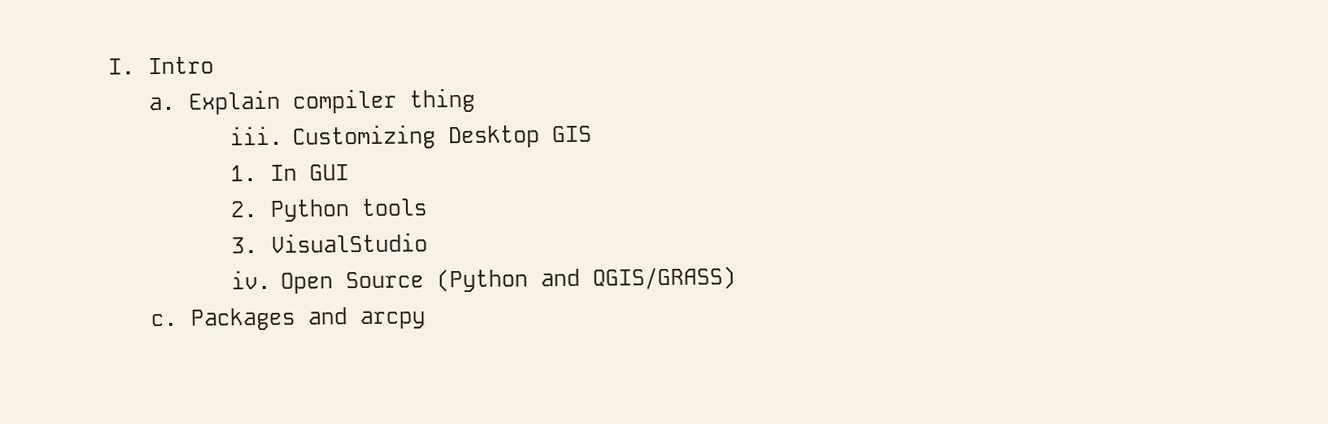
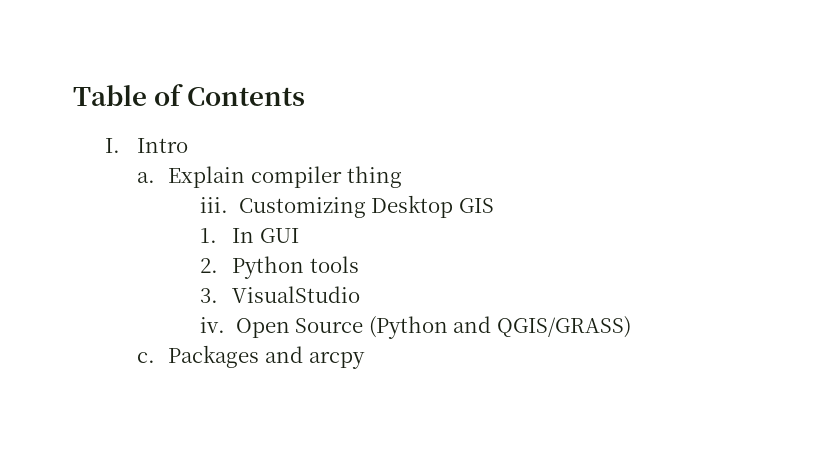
+ Table of Contents

